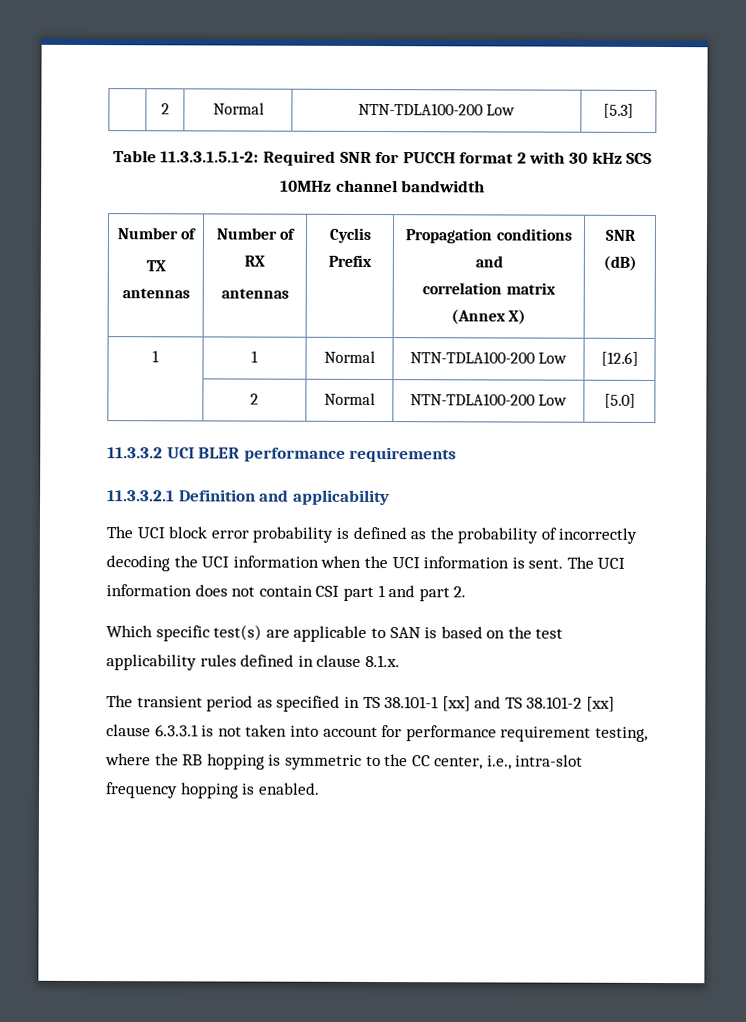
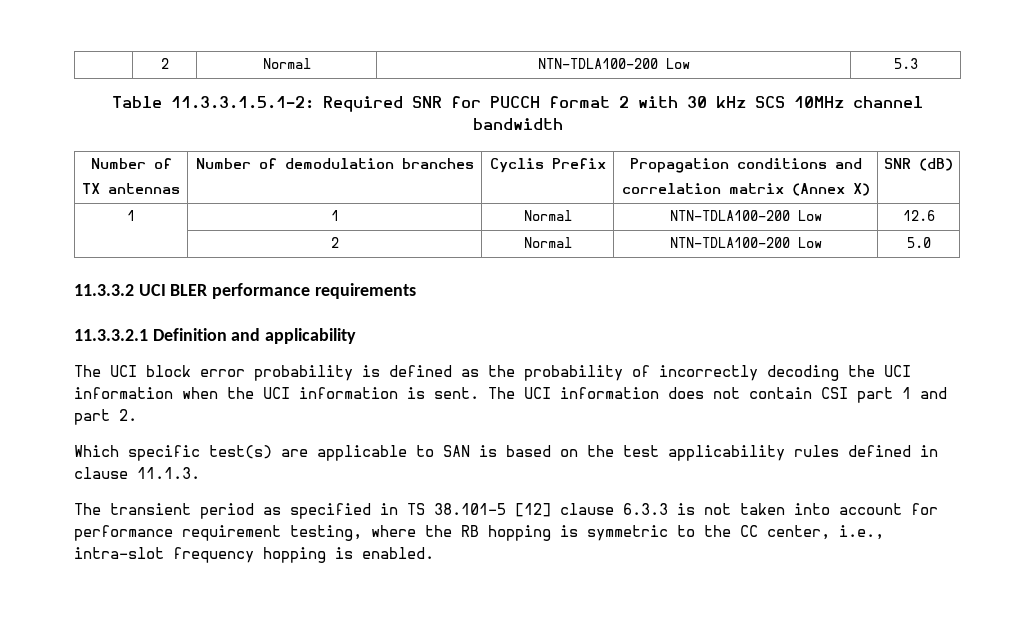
- | 2 | Normal | NTN-TDLA100-200 Low | [5.3]
+ | 2 | Normal | NTN-TDLA100-200 Low | 5.3
  Table 11.3.3.1.5.1-2: Required SNR for PUCCH format 2 with 30 kHz SCS 10MHz channel bandwidth
  Number of
- TX antennas | Number of RX
- antennas | Cyclis Prefix | Propagation conditions and
+ TX antennas | Number of demodulation branches | Cyclis Prefix | Propagation conditions and
- 1 | 1 | Normal | NTN-TDLA100-200 Low | [12.6]
- | 2 | Normal | NTN-TDLA100-200 Low | [5.0]
+ 1 | 1 | Normal | NTN-TDLA100-200 Low | 12.6
+ | 2 | Normal | NTN-TDLA100-200 Low | 5.0
- Which specific test(s) are applicable to SAN is based on the test applicability rules defined in clause 8.1.x.
+ Which specific test(s) are applicable to SAN is based on the test applicability rules defined in clause 11.1.3.
- The transient period as specified in TS 38.101-1 [xx] and TS 38.101-2 [xx] clause 6.3.3.1 is not taken into account for performance requirement testing, where the RB hopping is symmetric to the CC center, i.e., intra-slot frequency hopping is enabled.
+ The transient period as specified in TS 38.101-5 [12] clause 6.3.3 is not taken into account for performance requirement testing, where the RB hopping is symmetric to the CC center, i.e., intra-slot frequency hopping is enabled.

